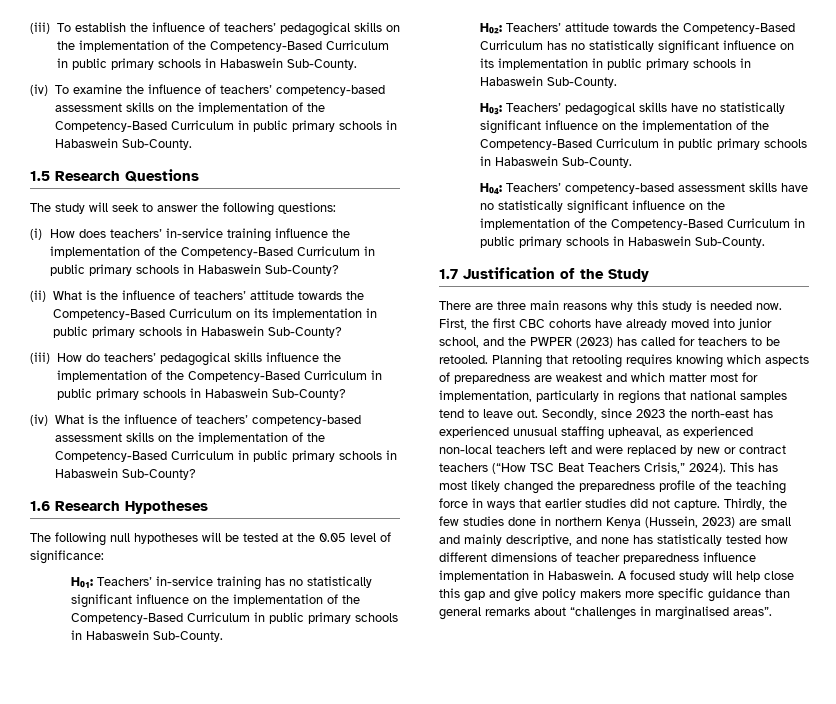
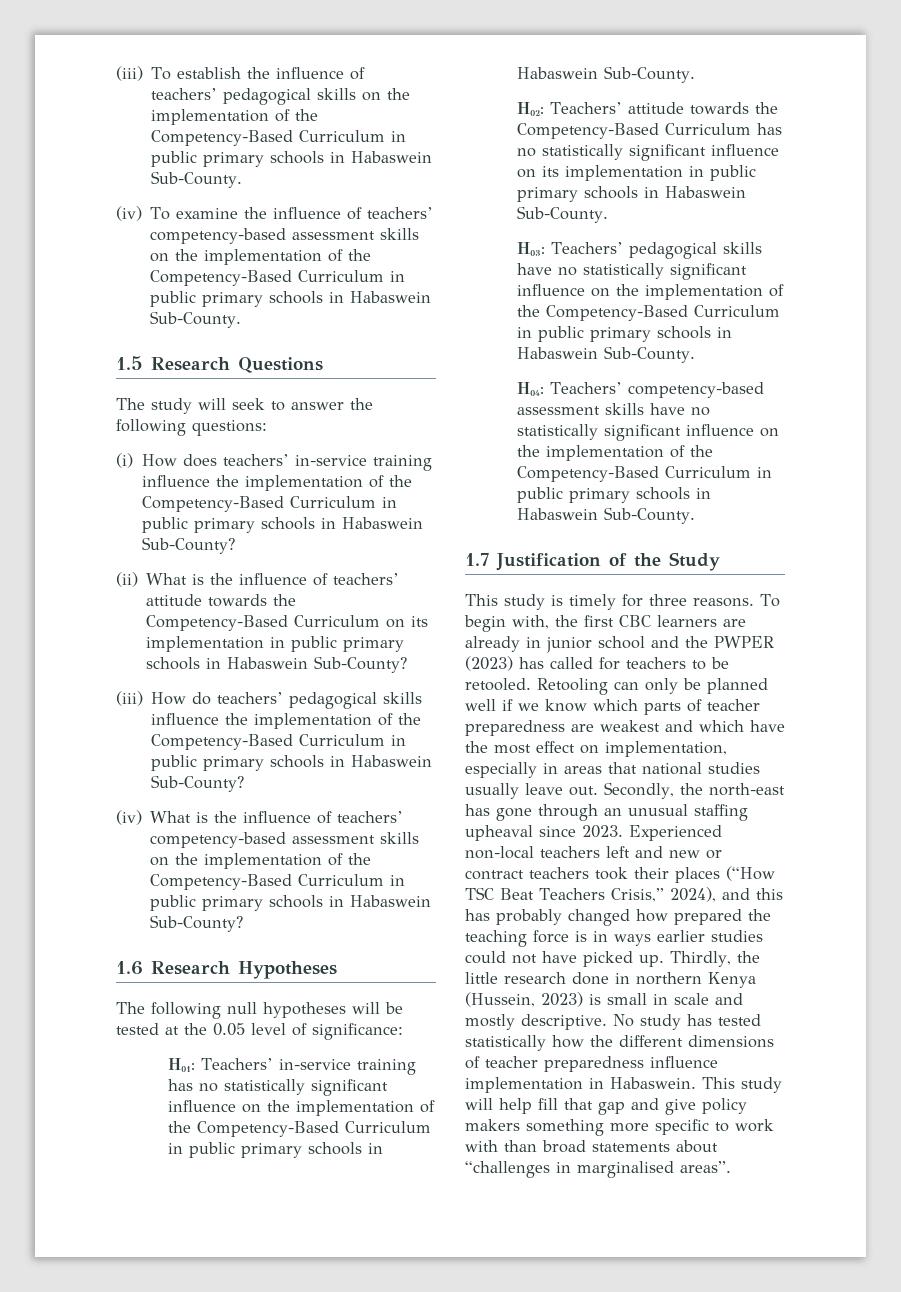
- There are three main reasons why this study is needed now. First, the first CBC cohorts have already moved into junior school, and the PWPER (2023) has called for teachers to be retooled.
+ This study is timely for three reasons. To begin with, the first CBC learners are already in junior school and the PWPER (2023) has called for teachers to be retooled.
- Planning that retooling requires knowing which aspects of preparedness are weakest and which matter most for implementation, particularly in regions that national samples tend to leave out.
+ Retooling can only be planned well if we know which parts of teacher preparedness are weakest and which have the most effect on implementation, especially in areas that national studies usually leave out.
- Secondly, since 2023 the north-east has experienced unusual staffing upheaval, as experienced non-local teachers left and were replaced by new or contract teachers (“How TSC Beat Teachers Crisis,” 2024). This has most likely changed the preparedness profile of the teaching force in ways that earlier studies did not capture. Thirdly, the few studies done in northern Kenya (Hussein, 2023) are small and mainly descriptive, and none has statistically tested how different dimensions of teacher preparedness influence implementation in Habaswein.
+ Secondly, the north-east has gone through an unusual staffing upheaval since 2023. Experienced non-local teachers left and new or contract teachers took their places (“How TSC Beat Teachers Crisis,” 2024), and this has probably changed how prepared the teaching force is in ways earlier studies could not have picked up. Thirdly, the little research done in northern Kenya (Hussein, 2023) is small in scale and mostly descriptive. No study has tested statistically how the different dimensions of teacher preparedness influence implementation in Habaswein.
- A focused study will help close this gap and give policy makers more specific guidance than general remarks about “challenges in marginalised areas”.
+ This study will help fill that gap and give policy makers something more specific to work with than broad statements about “challenges in marginalised areas”.

